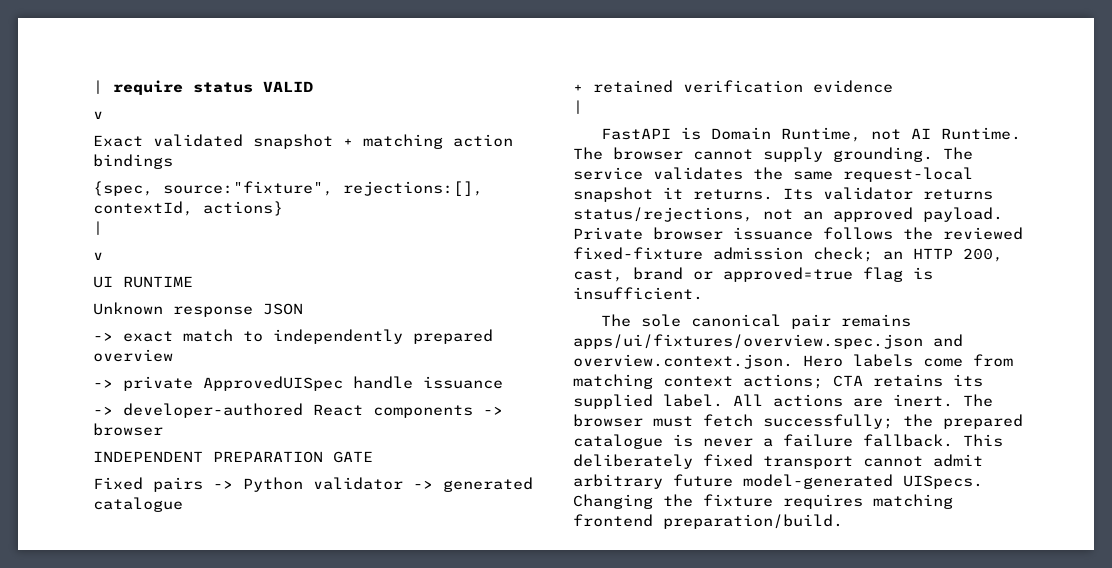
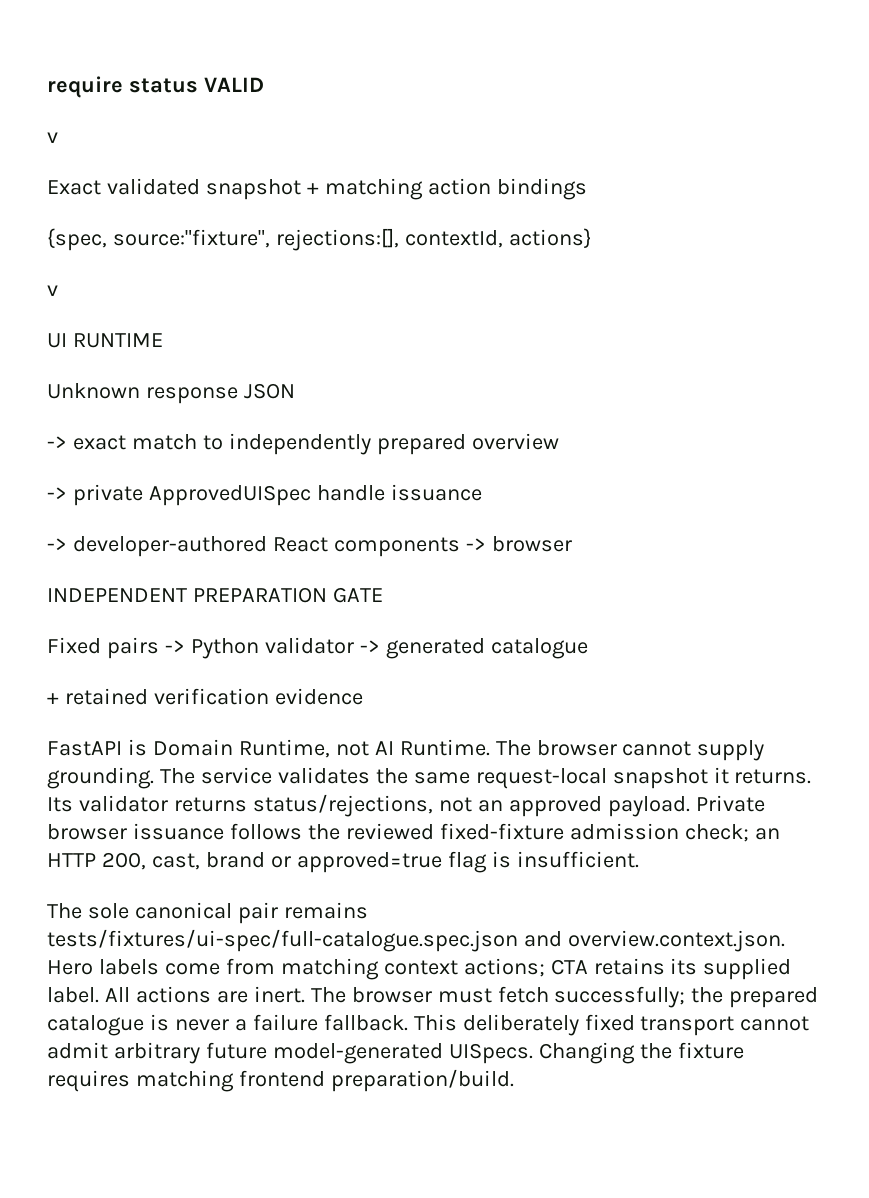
- | require status VALID
+ require status VALID
  {spec, source:"fixture", rejections:[], contextId, actions}
- |
  + retained verification evidence
- |
- The sole canonical pair remains apps/ui/fixtures/overview.spec.json and overview.context.json. Hero labels come from matching context actions; CTA retains its supplied label.
+ The sole canonical pair remains tests/fixtures/ui-spec/full-catalogue.spec.json and overview.context.json. Hero labels come from matching context actions; CTA retains its supplied label.

